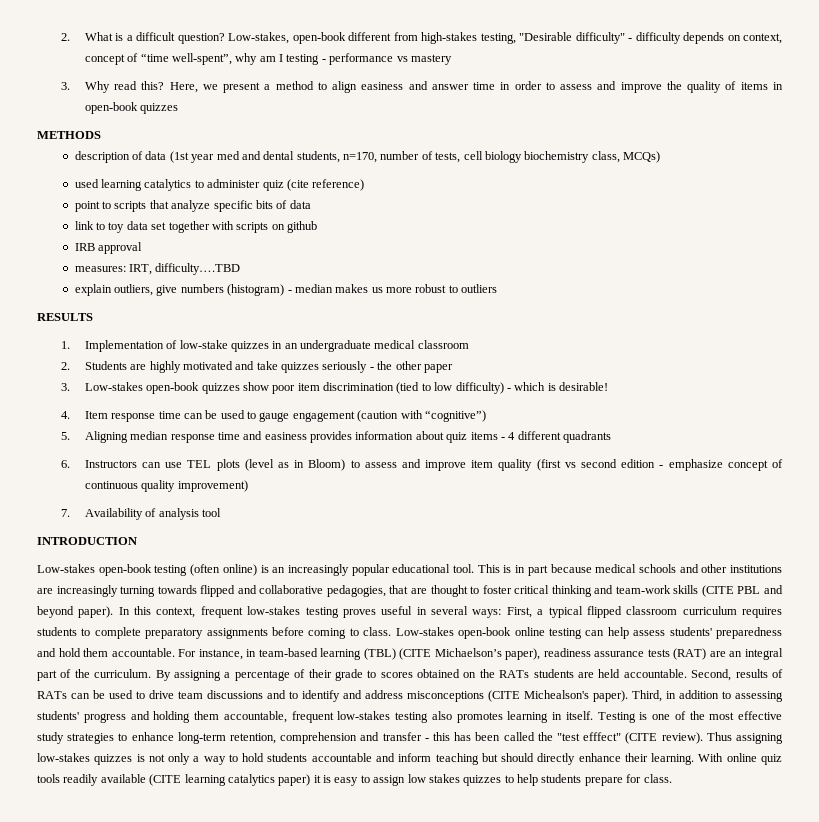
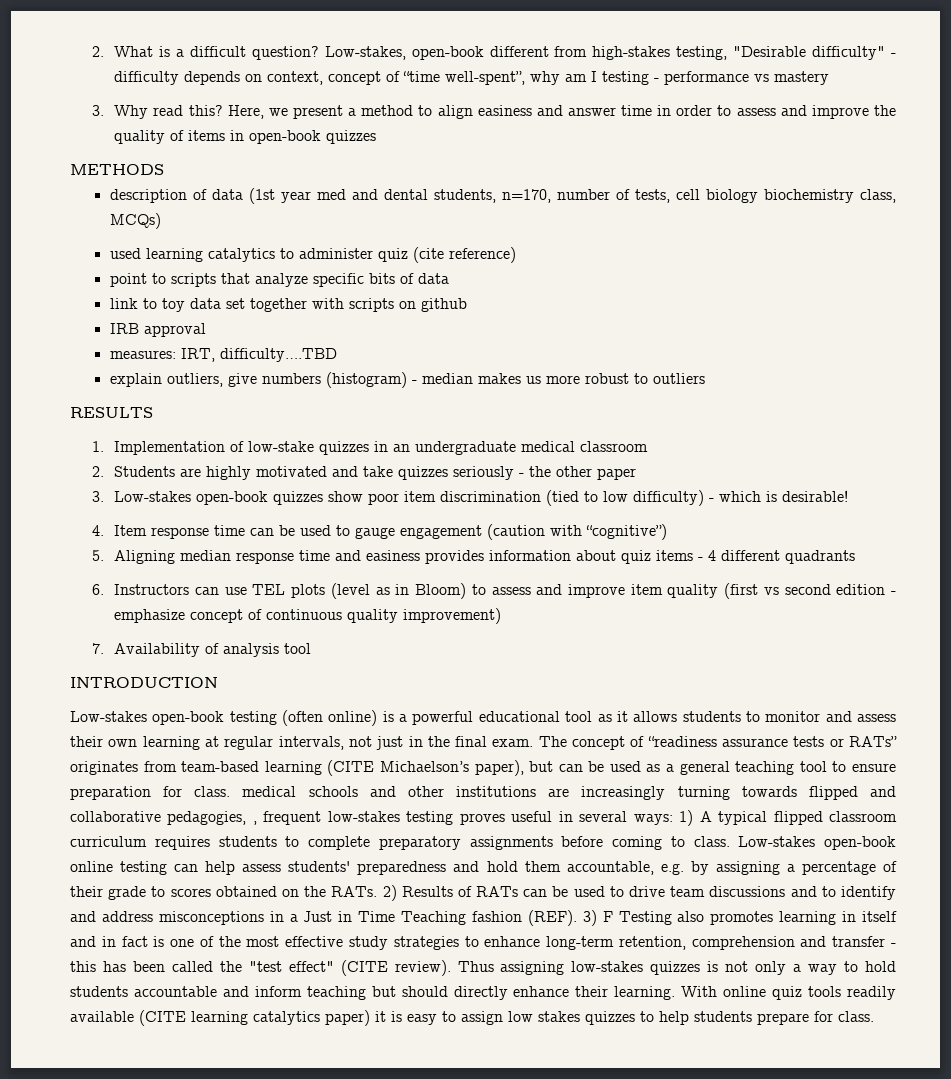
- Low-stakes open-book testing (often online) is an increasingly popular educational tool. This is in part because medical schools and other institutions are increasingly turning towards flipped and collaborative pedagogies, that are thought to foster critical thinking and team-work skills (CITE PBL and beyond paper). In this context, frequent low-stakes testing proves useful in several ways: First, a typical flipped classroom curriculum requires students to complete preparatory assignments before coming to class.
+ Low-stakes open-book testing (often online) is a powerful educational tool as it allows students to monitor and assess their own learning at regular intervals, not just in the final exam. The concept of “readiness assurance tests or RATs” originates from team-based learning (CITE Michaelson’s paper), but can be used as a general teaching tool to ensure preparation for class. medical schools and other institutions are increasingly turning towards flipped and collaborative pedagogies, , frequent low-stakes testing proves useful in several ways: 1) A typical flipped classroom curriculum requires students to complete preparatory assignments before coming to class.
- Low-stakes open-book online testing can help assess students' preparedness and hold them accountable. For instance, in team-based learning (TBL) (CITE Michaelson’s paper), readiness assurance tests (RAT) are an integral part of the curriculum. By assigning a percentage of their grade to scores obtained on the RATs students are held accountable. Second, results of RATs can be used to drive team discussions and to identify and address misconceptions (CITE Michealson's paper). Third, in addition to assessing students' progress and holding them accountable, frequent low-stakes testing also promotes learning in itself. Testing is one of the most effective study strategies to enhance long-term retention, comprehension and transfer - this has been called the "test efffect" (CITE review).
+ Low-stakes open-book online testing can help assess students' preparedness and hold them accountable, e.g. by assigning a percentage of their grade to scores obtained on the RATs. 2) Results of RATs can be used to drive team discussions and to identify and address misconceptions in a Just in Time Teaching fashion (REF). 3) F Testing also promotes learning in itself and in fact is one of the most effective study strategies to enhance long-term retention, comprehension and transfer - this has been called the "test effect" (CITE review).

